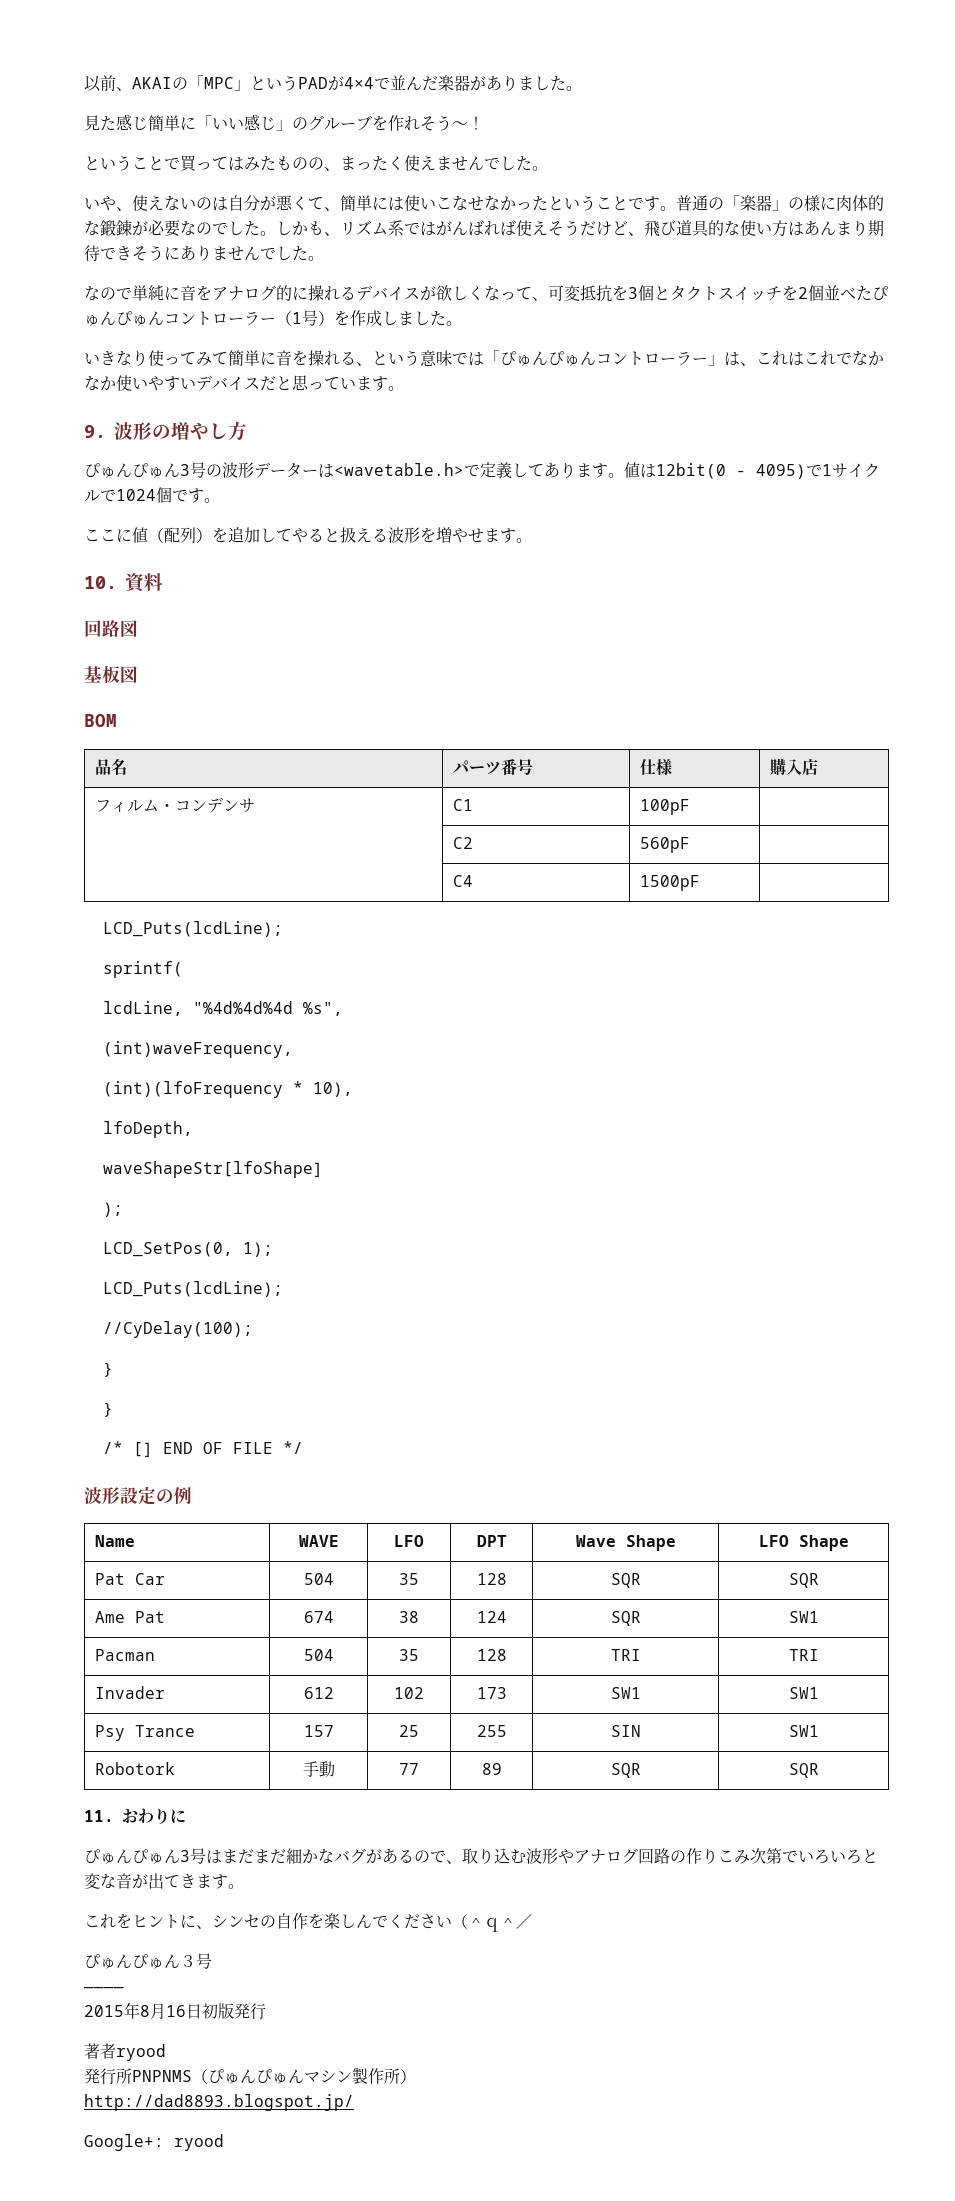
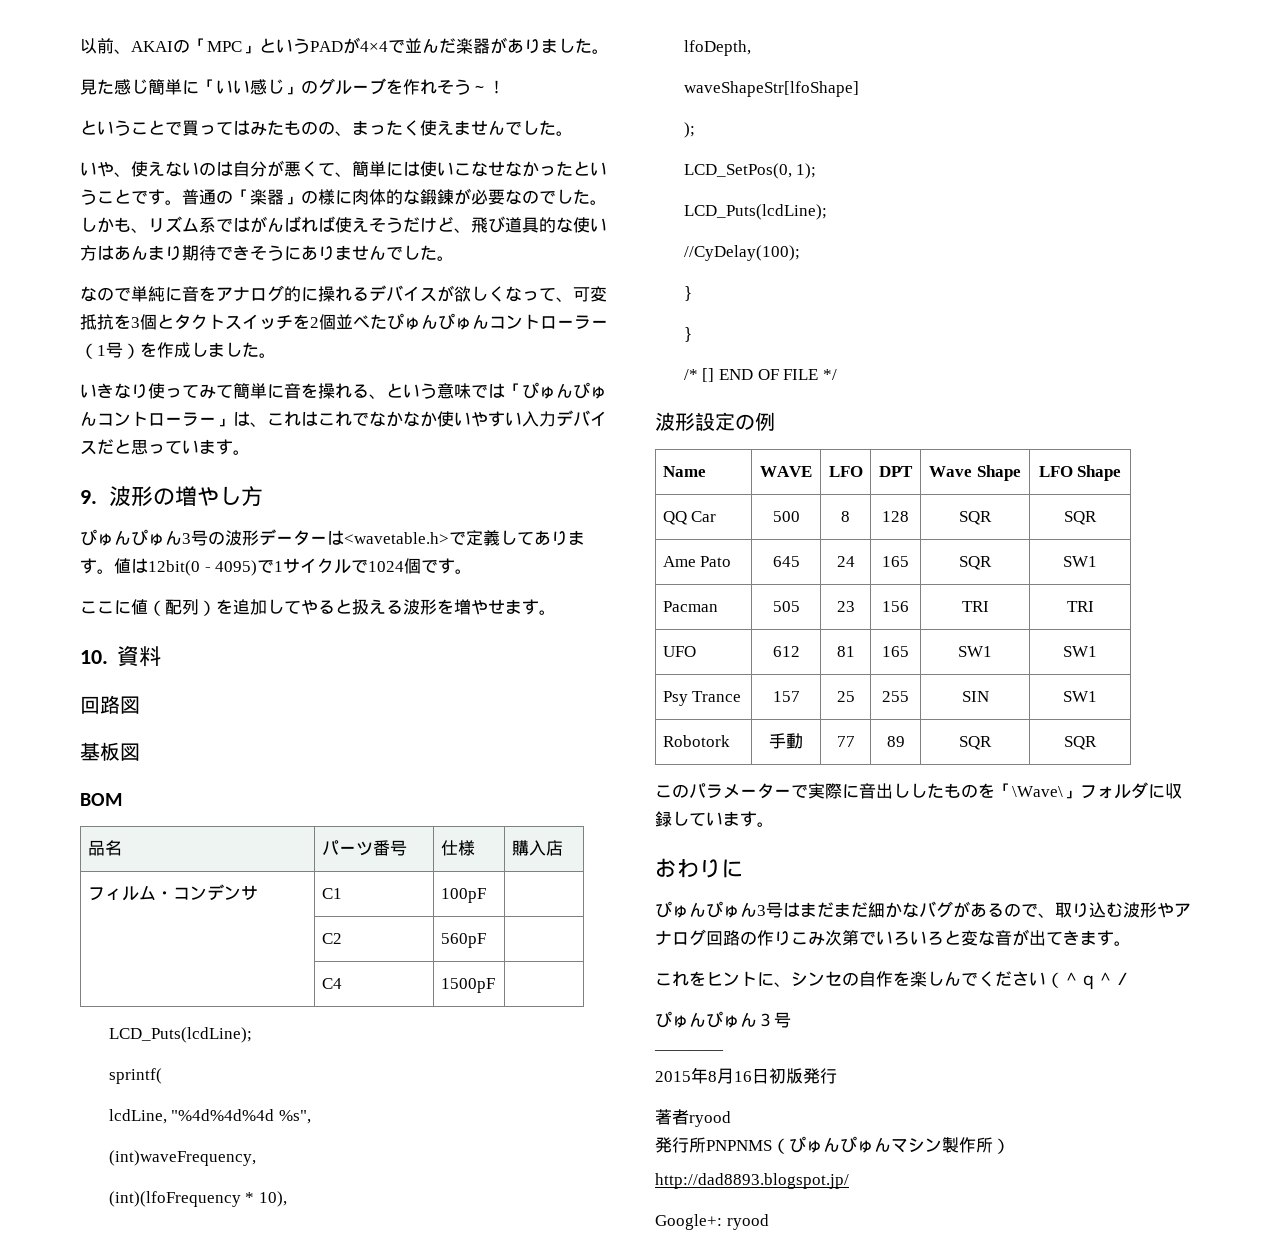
- いきなり使ってみて簡単に音を操れる、という意味では「ぴゅんぴゅんコントローラー」は、これはこれでなかなか使いやすいデバイスだと思っています。
+ いきなり使ってみて簡単に音を操れる、という意味では「ぴゅんぴゅんコントローラー」は、これはこれでなかなか使いやすい入力デバイスだと思っています。
- Pat Car | 504 | 35 | 128 | SQR | SQR
+ QQ Car | 500 | 8 | 128 | SQR | SQR
- Ame Pat | 674 | 38 | 124 | SQR | SW1
+ Ame Pato | 645 | 24 | 165 | SQR | SW1
- Pacman | 504 | 35 | 128 | TRI | TRI
+ Pacman | 505 | 23 | 156 | TRI | TRI
- Invader | 612 | 102 | 173 | SW1 | SW1
+ UFO | 612 | 81 | 165 | SW1 | SW1
- 11.おわりに
+ このパラメーターで実際に音出ししたものを「\Wave\」フォルダに収録しています。
+ おわりに

